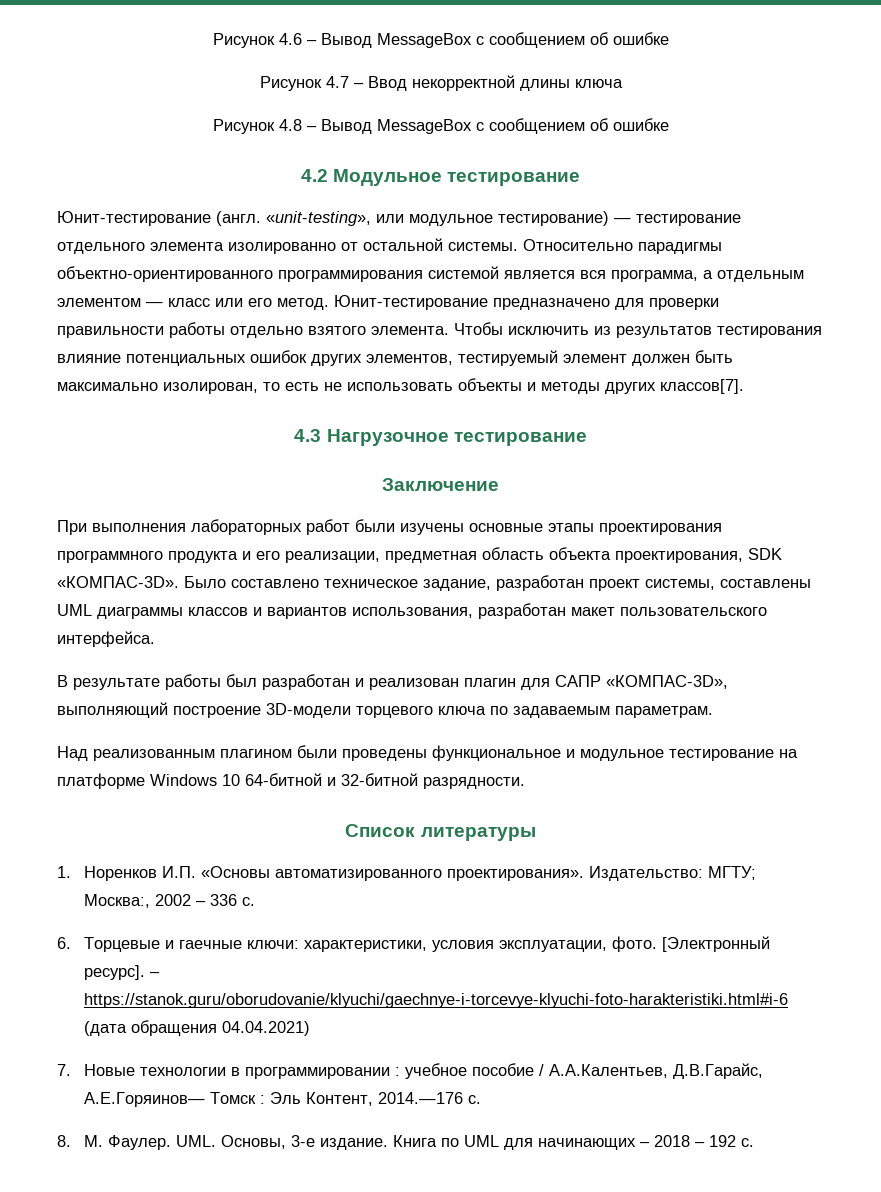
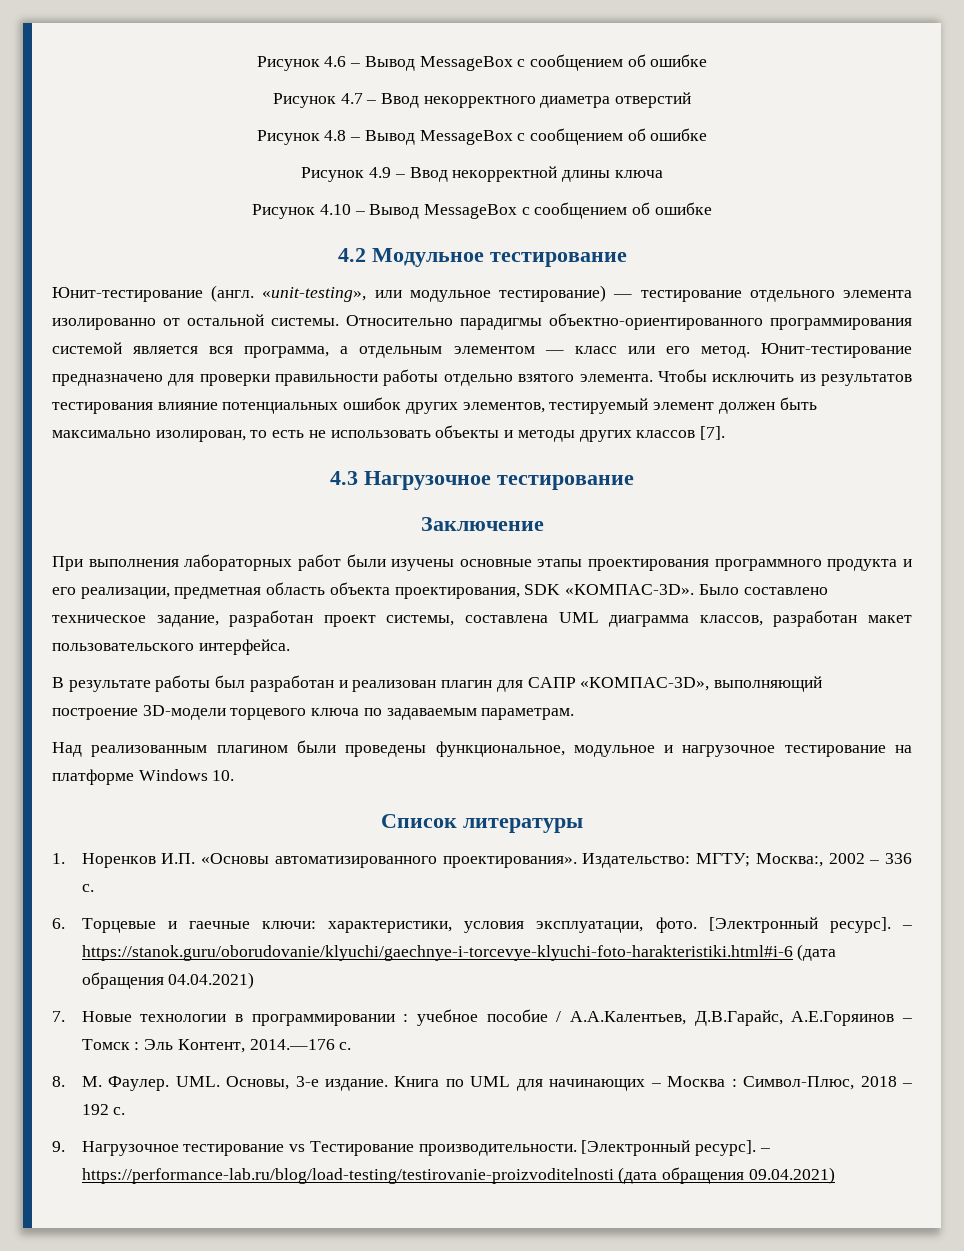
- Рисунок 4.7 – Ввод некорректной длины ключа
+ Рисунок 4.7 – Ввод некорректного диаметра отверстий
+ Рисунок 4.8 – Вывод MessageBox с сообщением об ошибке
+ Рисунок 4.9 – Ввод некорректной длины ключа
- Рисунок 4.8 – Вывод MessageBox с сообщением об ошибке
+ Рисунок 4.10 – Вывод MessageBox с сообщением об ошибке
- Чтобы исключить из результатов тестирования влияние потенциальных ошибок других элементов, тестируемый элемент должен быть максимально изолирован, то есть не использовать объекты и методы других классов[7].
+ Чтобы исключить из результатов тестирования влияние потенциальных ошибок других элементов, тестируемый элемент должен быть максимально изолирован, то есть не использовать объекты и методы других классов [7].
- Было составлено техническое задание, разработан проект системы, составлены UML диаграммы классов и вариантов использования, разработан макет пользовательского интерфейса.
+ Было составлено техническое задание, разработан проект системы, составлена UML диаграмма классов, разработан макет пользовательского интерфейса.
- Над реализованным плагином были проведены функциональное и модульное тестирование на платформе Windows 10 64-битной и 32-битной разрядности.
+ Над реализованным плагином были проведены функциональное, модульное и нагрузочное тестирование на платформе Windows 10.
- 7. Новые технологии в программировании : учебное пособие / А.А.Калентьев, Д.В.Гарайс, А.Е.Горяинов— Томск : Эль Контент, 2014.—176 с.
+ 7. Новые технологии в программировании : учебное пособие / А.А.Калентьев, Д.В.Гарайс, А.Е.Горяинов – Томск : Эль Контент, 2014.—176 с.
- Книга по UML для начинающих – 2018 – 192 с.
+ Книга по UML для начинающих – Москва : Символ-Плюс, 2018 – 192 с.
+ 9. Нагрузочное тестирование vs Тестирование производительности. [Электронный ресурс]. – https://performance-lab.ru/blog/load-testing/testirovanie-proizvoditelnosti (дата обращения 09.04.2021)

